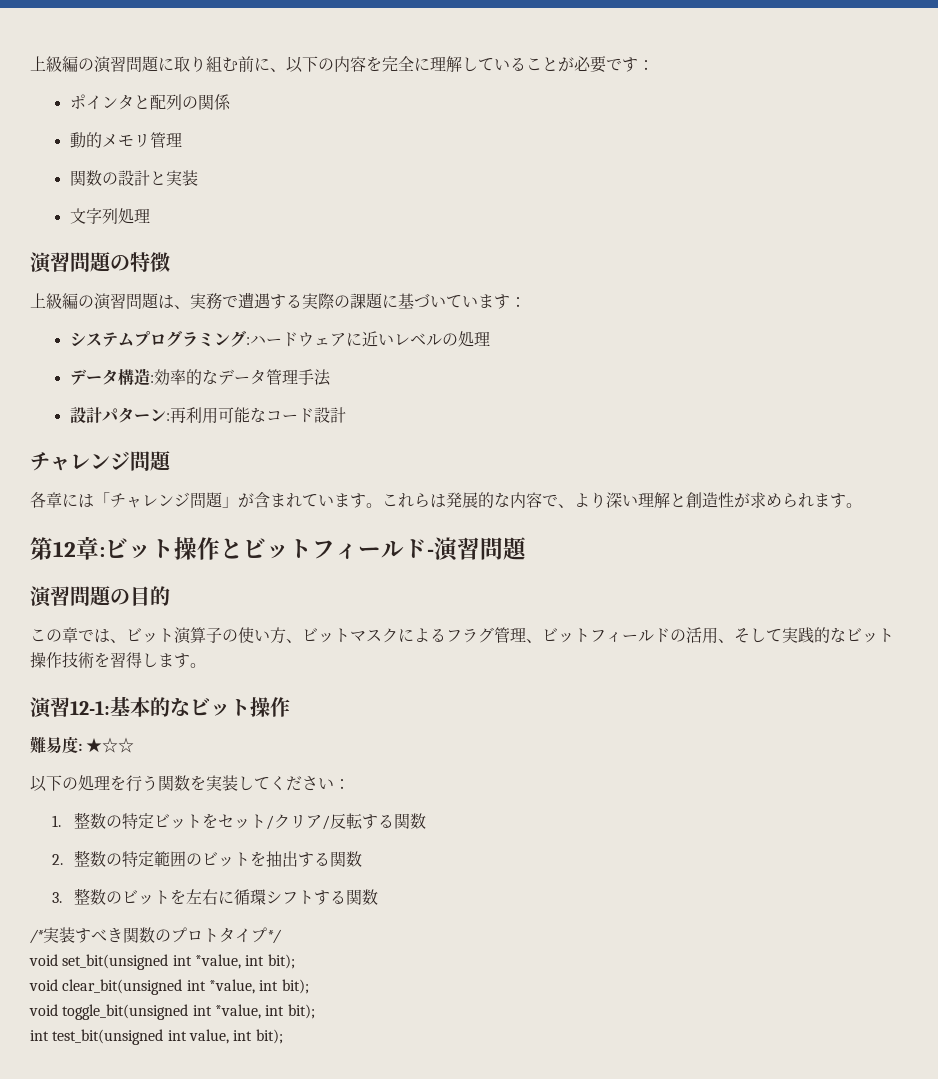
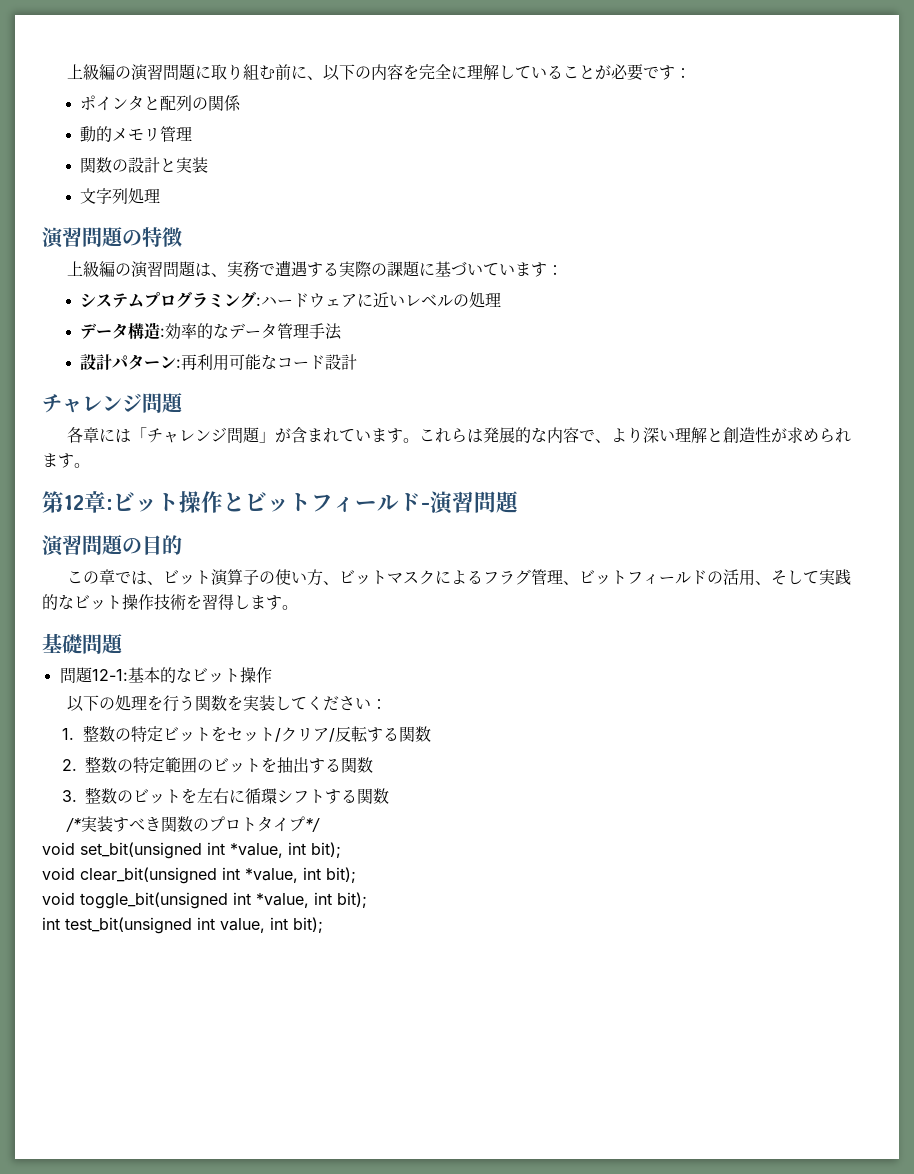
- 演習12-1:基本的なビット操作
+ 基礎問題
+ 問題12-1:基本的なビット操作
- 難易度: ★☆☆

